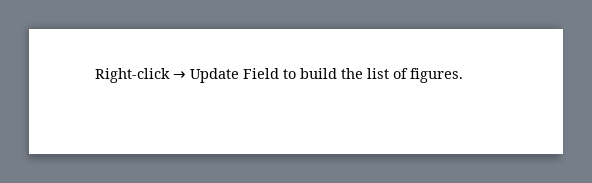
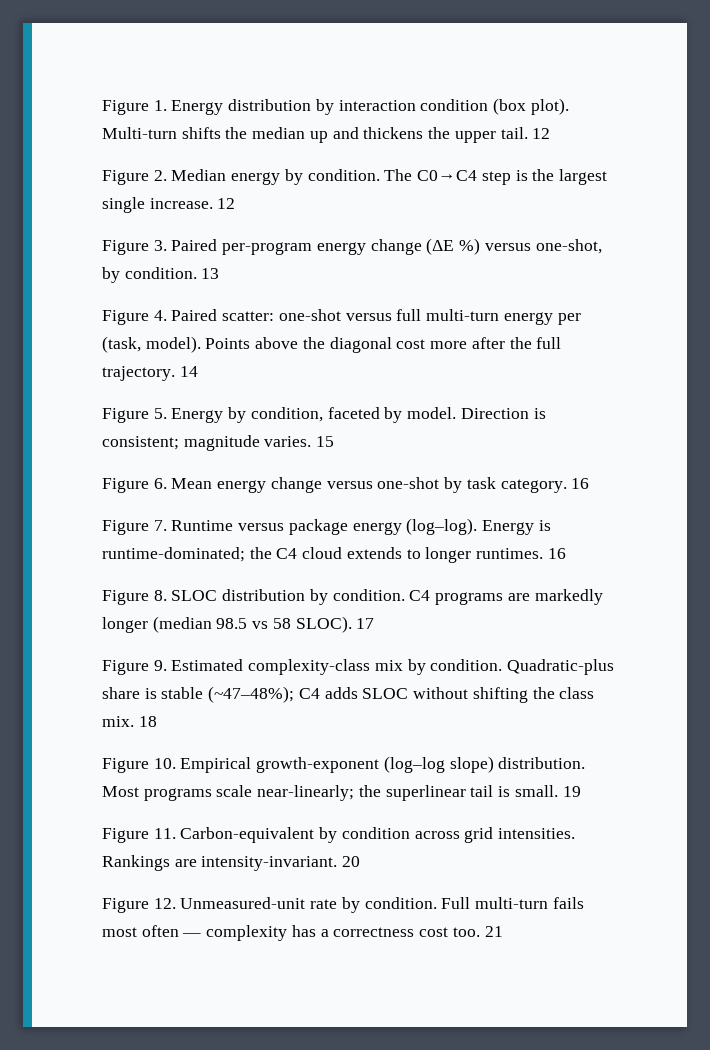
- Right-click → Update Field to build the list of figures.
+ Figure 1. Energy distribution by interaction condition (box plot). Multi-turn shifts the median up and thickens the upper tail. 12
+ Figure 2. Median energy by condition. The C0→C4 step is the largest single increase. 12
+ Figure 3. Paired per-program energy change (ΔE %) versus one-shot, by condition. 13
+ Figure 4. Paired scatter: one-shot versus full multi-turn energy per (task, model). Points above the diagonal cost more after the full trajectory. 14
+ Figure 5. Energy by condition, faceted by model. Direction is consistent; magnitude varies. 15
+ Figure 6. Mean energy change versus one-shot by task category. 16
+ Figure 7. Runtime versus package energy (log–log). Energy is runtime-dominated; the C4 cloud extends to longer runtimes. 16
+ Figure 8. SLOC distribution by condition. C4 programs are markedly longer (median 98.5 vs 58 SLOC). 17
+ Figure 9. Estimated complexity-class mix by condition. Quadratic-plus share is stable (~47–48%); C4 adds SLOC without shifting the class mix. 18
+ Figure 10. Empirical growth-exponent (log–log slope) distribution. Most programs scale near-linearly; the superlinear tail is small. 19
+ Figure 11. Carbon-equivalent by condition across grid intensities. Rankings are intensity-invariant. 20
+ Figure 12. Unmeasured-unit rate by condition. Full multi-turn fails most often — complexity has a correctness cost too. 21

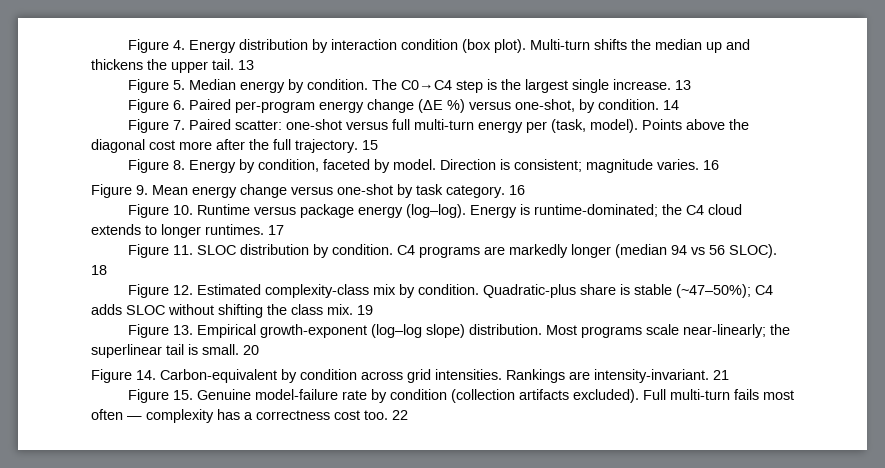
- Figure 1. Energy distribution by interaction condition (box plot).
+ Figure 4. Energy distribution by interaction condition (box plot).
- Multi-turn shifts the median up and thickens the upper tail. 12
- Figure 2. Median energy by condition.
+ Multi-turn shifts the median up and thickens the upper tail. 13
+ Figure 5. Median energy by condition.
- The C0→C4 step is the largest single increase. 12
- Figure 3. Paired per-program energy change (ΔE %) versus one-shot, by condition.
+ The C0→C4 step is the largest single increase. 13
+ Figure 6. Paired per-program energy change (ΔE %) versus one-shot, by condition.
- 13
- Figure 4. Paired scatter: one-shot versus full multi-turn energy per (task, model).
+ 14
+ Figure 7. Paired scatter: one-shot versus full multi-turn energy per (task, model).
- 14
- Figure 5. Energy by condition, faceted by model.
+ 15
+ Figure 8. Energy by condition, faceted by model.
- Direction is consistent; magnitude varies. 15
- Figure 6. Mean energy change versus one-shot by task category.
+ Direction is consistent; magnitude varies. 16
+ Figure 9. Mean energy change versus one-shot by task category.
- Figure 7. Runtime versus package energy (log–log).
+ Figure 10. Runtime versus package energy (log–log).
- Energy is runtime-dominated; the C4 cloud extends to longer runtimes. 16
- Figure 8. SLOC distribution by condition.
+ Energy is runtime-dominated; the C4 cloud extends to longer runtimes. 17
+ Figure 11. SLOC distribution by condition.
- C4 programs are markedly longer (median 98.5 vs 58 SLOC). 17
- Figure 9. Estimated complexity-class mix by condition.
+ C4 programs are markedly longer (median 94 vs 56 SLOC). 18
+ Figure 12. Estimated complexity-class mix by condition.
- Quadratic-plus share is stable (~47–48%); C4 adds SLOC without shifting the class mix.
+ Quadratic-plus share is stable (~47–50%); C4 adds SLOC without shifting the class mix.
- 18
- Figure 10. Empirical growth-exponent (log–log slope) distribution.
+ 19
+ Figure 13. Empirical growth-exponent (log–log slope) distribution.
- 19
- Figure 11. Carbon-equivalent by condition across grid intensities.
+ 20
+ Figure 14. Carbon-equivalent by condition across grid intensities.
- 20
- Figure 12. Unmeasured-unit rate by condition.
+ 21
+ Figure 15. Genuine model-failure rate by condition (collection artifacts excluded).
- 21
+ 22

